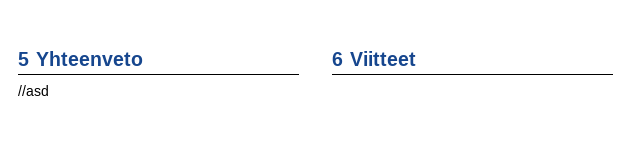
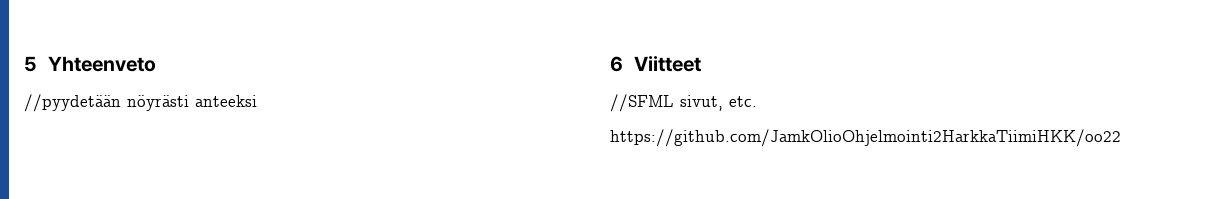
- //asd
+ //pyydetään nöyrästi anteeksi
+ //SFML sivut, etc.
+ https://github.com/JamkOlioOhjelmointi2HarkkaTiimiHKK/oo22

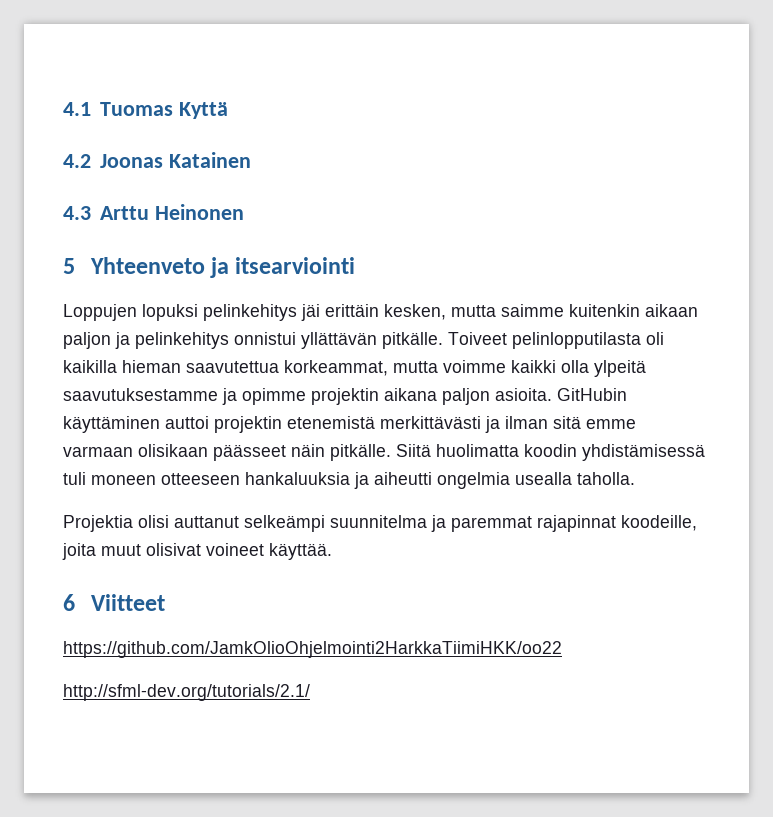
- 5 Yhteenveto
- //pyydetään nöyrästi anteeksi
+ 4.1 Tuomas Kyttä
+ 4.2 Joonas Katainen
+ 4.3 Arttu Heinonen
+ 5 Yhteenveto ja itsearviointi
+ Loppujen lopuksi pelinkehitys jäi erittäin kesken, mutta saimme kuitenkin aikaan paljon ja pelinkehitys onnistui yllättävän pitkälle. Toiveet pelinlopputilasta oli kaikilla hieman saavutettua korkeammat, mutta voimme kaikki olla ylpeitä saavutuksestamme ja opimme projektin aikana paljon asioita. GitHubin käyttäminen auttoi projektin etenemistä merkittävästi ja ilman sitä emme varmaan olisikaan päässeet näin pitkälle. Siitä huolimatta koodin yhdistämisessä tuli moneen otteeseen hankaluuksia ja aiheutti ongelmia usealla taholla.
+ Projektia olisi auttanut selkeämpi suunnitelma ja paremmat rajapinnat koodeille, joita muut olisivat voineet käyttää.
  6 Viitteet
- //SFML sivut, etc.
  https://github.com/JamkOlioOhjelmointi2HarkkaTiimiHKK/oo22
+ http://sfml-dev.org/tutorials/2.1/

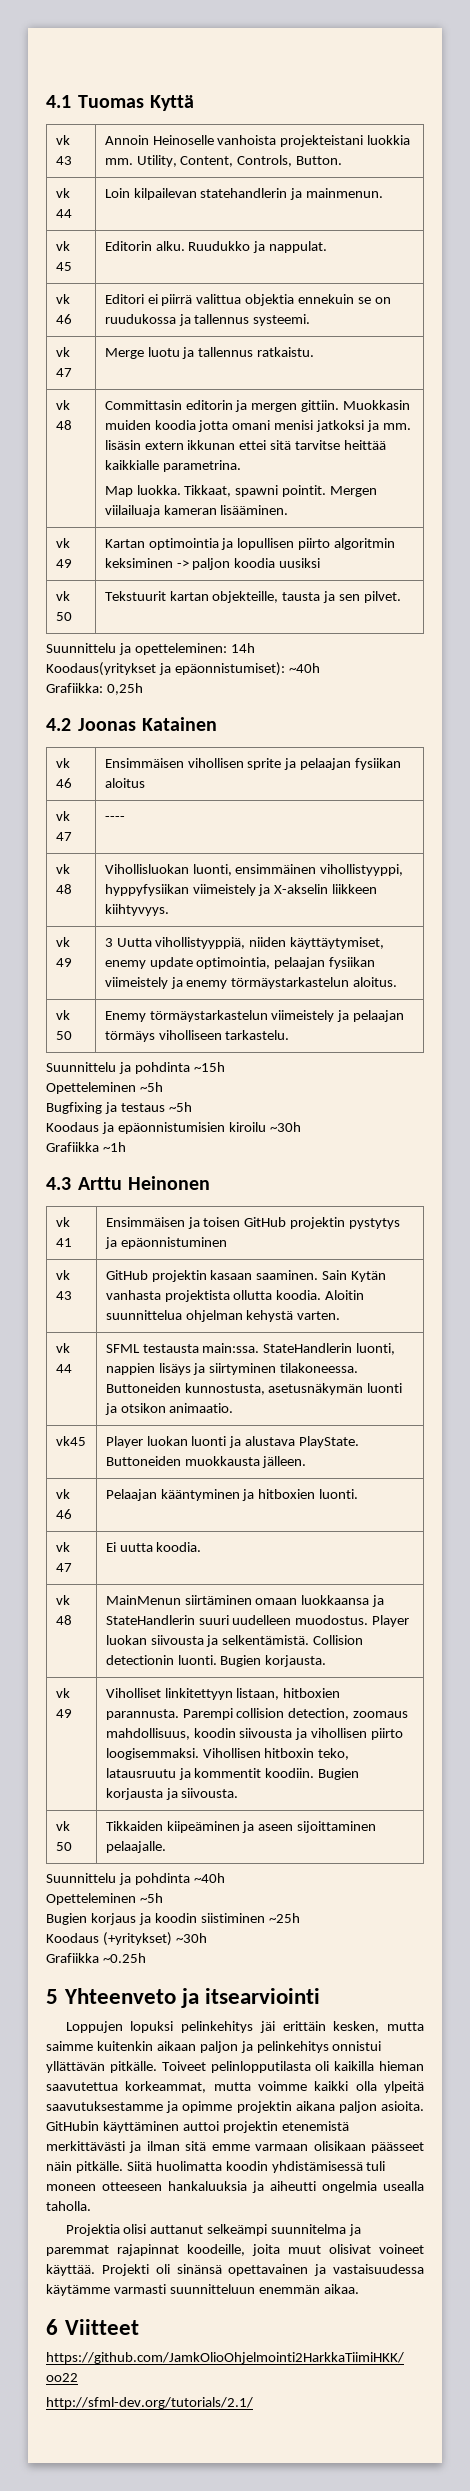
+ vk 43 | Annoin Heinoselle vanhoista projekteistani luokkia mm. Utility, Content, Controls, Button.
+ vk 44 | Loin kilpailevan statehandlerin ja mainmenun.
+ vk 45 | Editorin alku. Ruudukko ja nappulat.
+ vk 46 | Editori ei piirrä valittua objektia ennekuin se on ruudukossa ja tallennus systeemi.
+ vk 47 | Merge luotu ja tallennus ratkaistu.
+ vk 48 | Committasin editorin ja mergen gittiin. Muokkasin muiden koodia jotta omani menisi jatkoksi ja mm. lisäsin extern ikkunan ettei sitä tarvitse heittää kaikkialle parametrina.
+ Map luokka. Tikkaat, spawni pointit. Mergen viilailuaja kameran lisääminen.
+ vk 49 | Kartan optimointia ja lopullisen piirto algoritmin keksiminen -> paljon koodia uusiksi
+ vk 50 | Tekstuurit kartan objekteille, tausta ja sen pilvet.
+ Suunnittelu ja opetteleminen: 14h
+ Koodaus(yritykset ja epäonnistumiset): ~40h
+ Grafiikka: 0,25h
  4.2 Joonas Katainen
+ vk 46 | Ensimmäisen vihollisen sprite ja pelaajan fysiikan aloitus
+ vk 47 | ----
+ vk 48 | Vihollisluokan luonti, ensimmäinen vihollistyyppi, hyppyfysiikan viimeistely ja X-akselin liikkeen kiihtyvyys.
+ vk 49 | 3 Uutta vihollistyyppiä, niiden käyttäytymiset, enemy update optimointia, pelaajan fysiikan viimeistely ja enemy törmäystarkastelun aloitus.
+ vk 50 | Enemy törmäystarkastelun viimeistely ja pelaajan törmäys viholliseen tarkastelu.
+ Suunnittelu ja pohdinta ~15h
+ Opetteleminen ~5h
+ Bugfixing ja testaus ~5h
+ Koodaus ja epäonnistumisien kiroilu ~30h
+ Grafiikka ~1h
  4.3 Arttu Heinonen
+ vk 41 | Ensimmäisen ja toisen GitHub projektin pystytys ja epäonnistuminen
+ vk 43 | GitHub projektin kasaan saaminen. Sain Kytän vanhasta projektista ollutta koodia. Aloitin suunnittelua ohjelman kehystä varten.
+ vk 44 | SFML testausta main:ssa. StateHandlerin luonti, nappien lisäys ja siirtyminen tilakoneessa. Buttoneiden kunnostusta, asetusnäkymän luonti ja otsikon animaatio.
+ vk45 | Player luokan luonti ja alustava PlayState. Buttoneiden muokkausta jälleen.
+ vk 46 | Pelaajan kääntyminen ja hitboxien luonti.
+ vk 47 | Ei uutta koodia.
+ vk 48 | MainMenun siirtäminen omaan luokkaansa ja StateHandlerin suuri uudelleen muodostus. Player luokan siivousta ja selkentämistä. Collision detectionin luonti. Bugien korjausta.
+ vk 49 | Viholliset linkitettyyn listaan, hitboxien parannusta. Parempi collision detection, zoomaus mahdollisuus, koodin siivousta ja vihollisen piirto loogisemmaksi. Vihollisen hitboxin teko, latausruutu ja kommentit koodiin. Bugien korjausta ja siivousta.
+ vk 50 | Tikkaiden kiipeäminen ja aseen sijoittaminen pelaajalle.
+ Suunnittelu ja pohdinta ~40h
+ Opetteleminen ~5h
+ Bugien korjaus ja koodin siistiminen ~25h
+ Koodaus (+yritykset) ~30h
+ Grafiikka ~0.25h
+ Projekti oli sinänsä opettavainen ja vastaisuudessa käytämme varmasti suunnitteluun enemmän aikaa.

